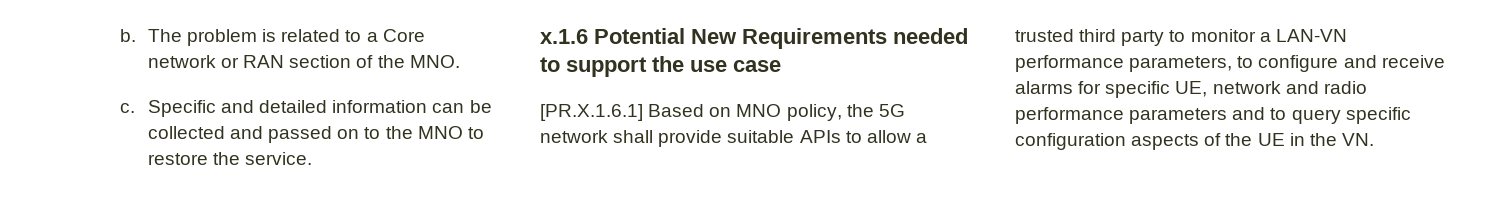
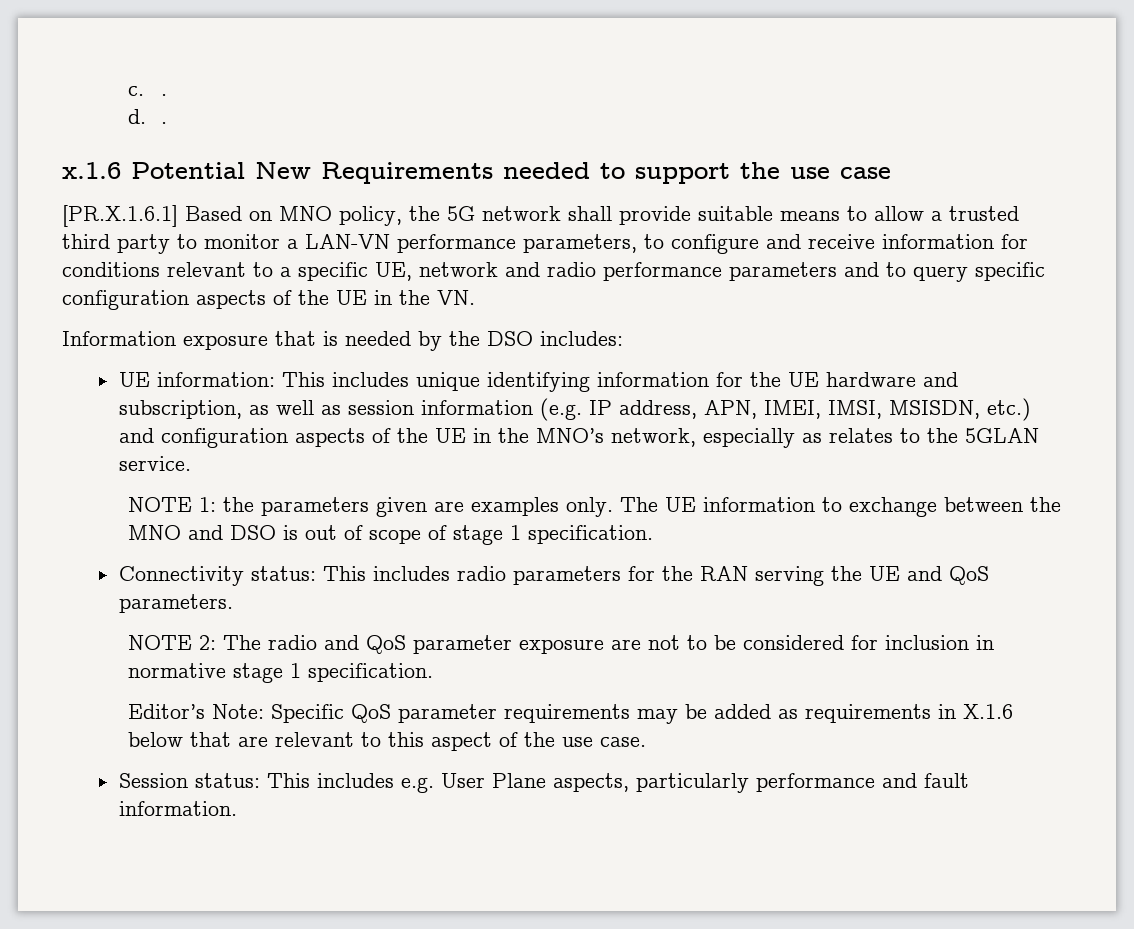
- b. The problem is related to a Core network or RAN section of the MNO.
- c. Specific and detailed information can be collected and passed on to the MNO to restore the service.
+ c. .
+ d. .
- [PR.X.1.6.1] Based on MNO policy, the 5G network shall provide suitable APIs to allow a trusted third party to monitor a LAN-VN performance parameters, to configure and receive alarms for specific UE, network and radio performance parameters and to query specific configuration aspects of the UE in the VN.
+ [PR.X.1.6.1] Based on MNO policy, the 5G network shall provide suitable means to allow a trusted third party to monitor a LAN-VN performance parameters, to configure and receive information for conditions relevant to a specific UE, network and radio performance parameters and to query specific configuration aspects of the UE in the VN.
+ Information exposure that is needed by the DSO includes:
+ UE information: This includes unique identifying information for the UE hardware and subscription, as well as session information (e.g. IP address, APN, IMEI, IMSI, MSISDN, etc.) and configuration aspects of the UE in the MNO’s network, especially as relates to the 5GLAN service.
+ NOTE 1: the parameters given are examples only. The UE information to exchange between the MNO and DSO is out of scope of stage 1 specification.
+ Connectivity status: This includes radio parameters for the RAN serving the UE and QoS parameters.
+ NOTE 2: The radio and QoS parameter exposure are not to be considered for inclusion in normative stage 1 specification.
+ Editor’s Note: Specific QoS parameter requirements may be added as requirements in X.1.6 below that are relevant to this aspect of the use case.
+ Session status: This includes e.g. User Plane aspects, particularly performance and fault information.

